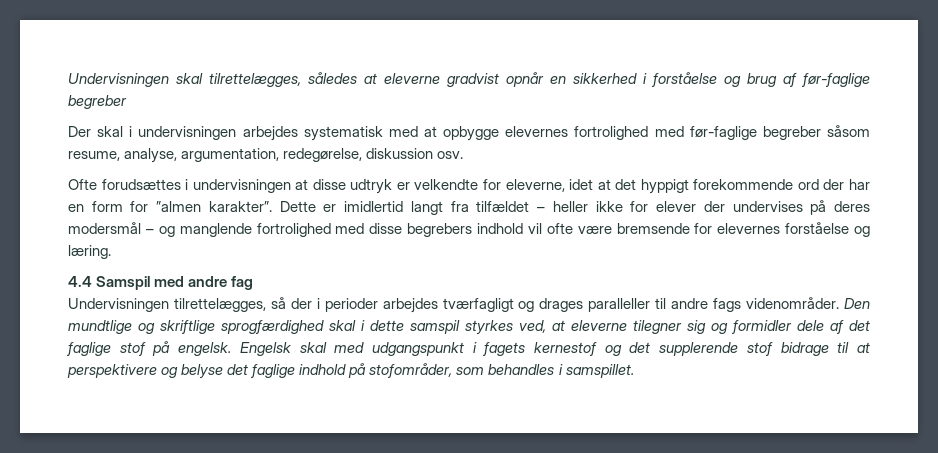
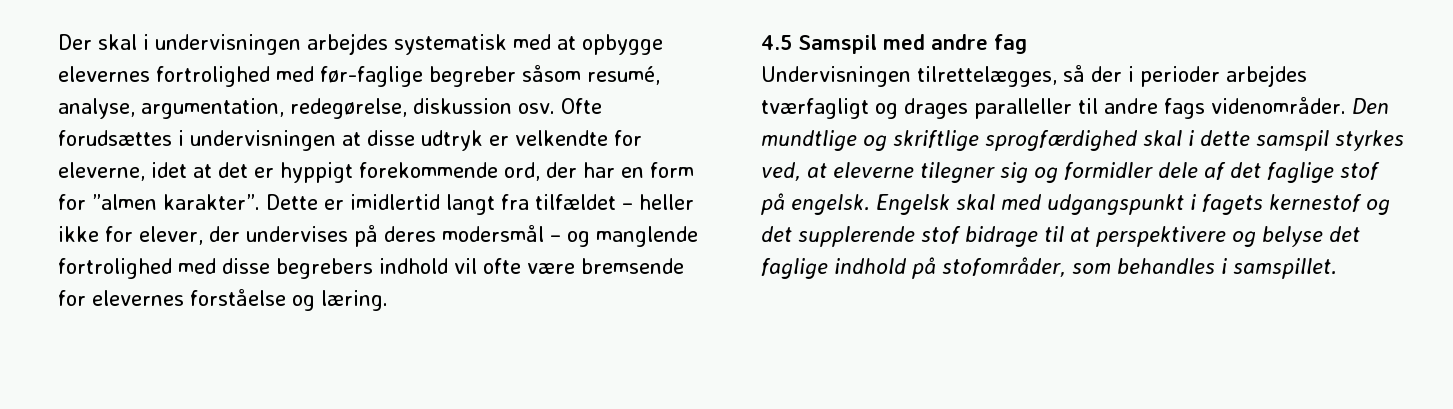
- Undervisningen skal tilrettelægges, således at eleverne gradvist opnår en sikkerhed i forståelse og brug af før-faglige begreber
- Der skal i undervisningen arbejdes systematisk med at opbygge elevernes fortrolighed med før-faglige begreber såsom resume, analyse, argumentation, redegørelse, diskussion osv.
- Ofte forudsættes i undervisningen at disse udtryk er velkendte for eleverne, idet at det hyppigt forekommende ord der har en form for ”almen karakter”.
+ Der skal i undervisningen arbejdes systematisk med at opbygge elevernes fortrolighed med før-faglige begreber såsom resumé, analyse, argumentation, redegørelse, diskussion osv. Ofte forudsættes i undervisningen at disse udtryk er velkendte for eleverne, idet at det er hyppigt forekommende ord, der har en form for ”almen karakter”.
- Dette er imidlertid langt fra tilfældet – heller ikke for elever der undervises på deres modersmål – og manglende fortrolighed med disse begrebers indhold vil ofte være bremsende for elevernes forståelse og læring.
+ Dette er imidlertid langt fra tilfældet – heller ikke for elever, der undervises på deres modersmål – og manglende fortrolighed med disse begrebers indhold vil ofte være bremsende for elevernes forståelse og læring.
- 4.4 Samspil med andre fag
+ 4.5 Samspil med andre fag

